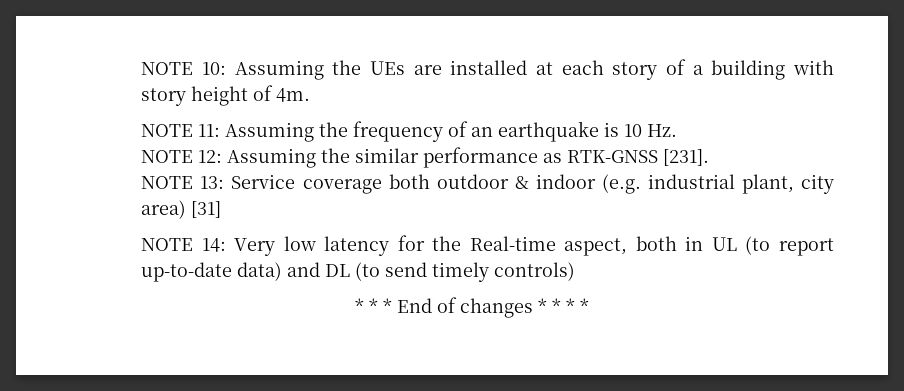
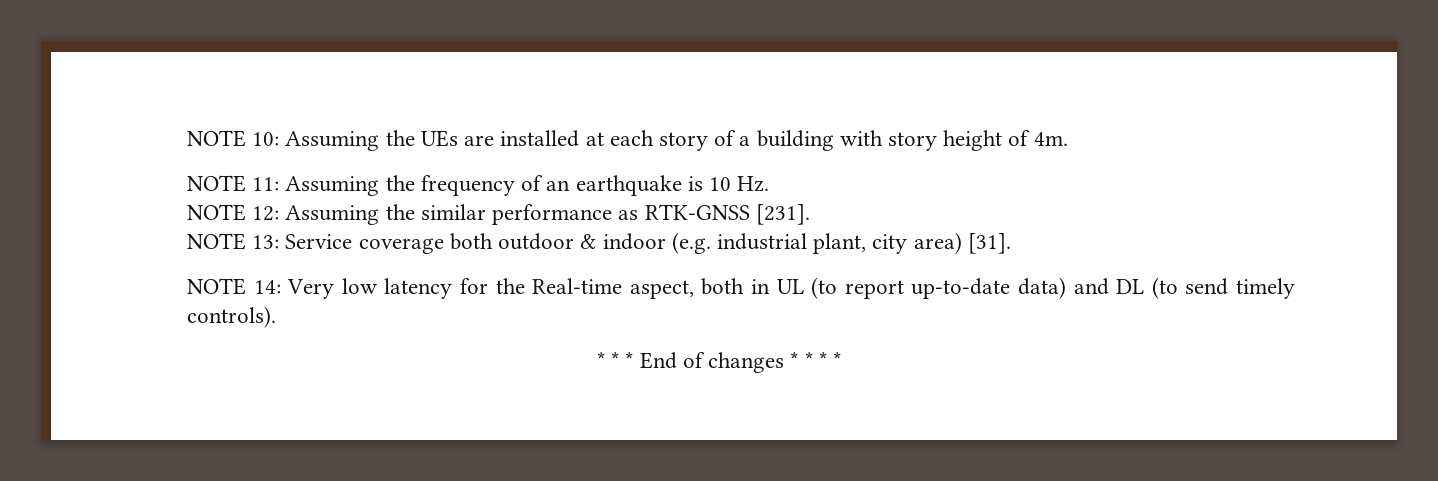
- NOTE 13: Service coverage both outdoor & indoor (e.g. industrial plant, city area) [31]
+ NOTE 13: Service coverage both outdoor & indoor (e.g. industrial plant, city area) [31].
- NOTE 14: Very low latency for the Real-time aspect, both in UL (to report up-to-date data) and DL (to send timely controls)
+ NOTE 14: Very low latency for the Real-time aspect, both in UL (to report up-to-date data) and DL (to send timely controls).

